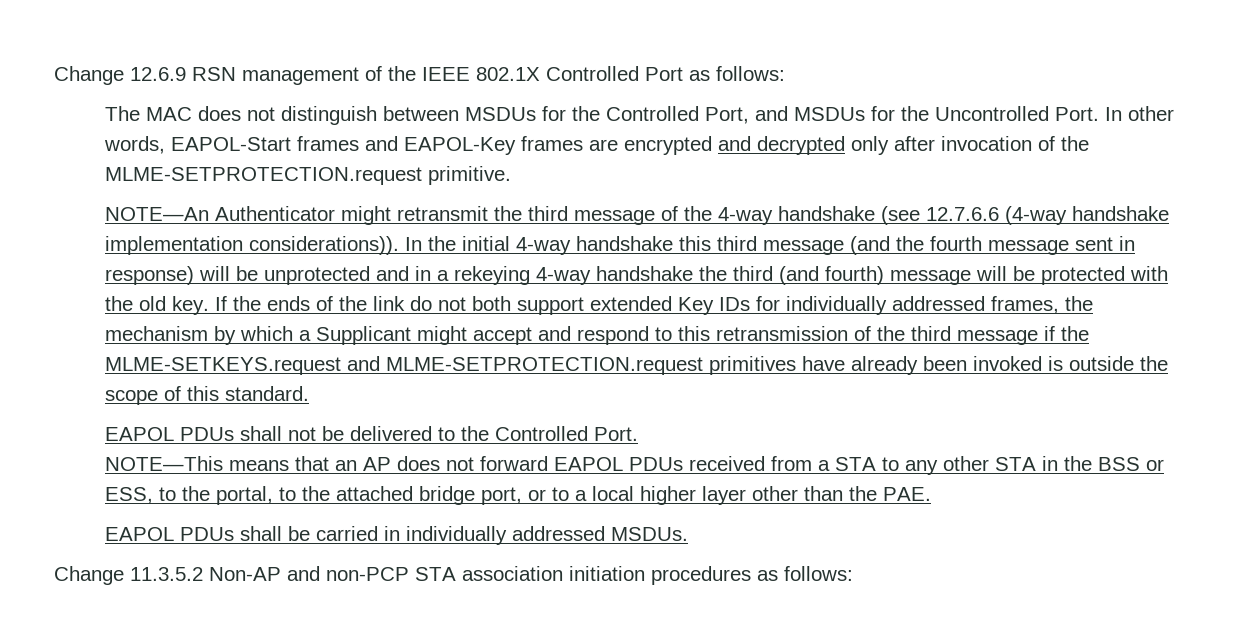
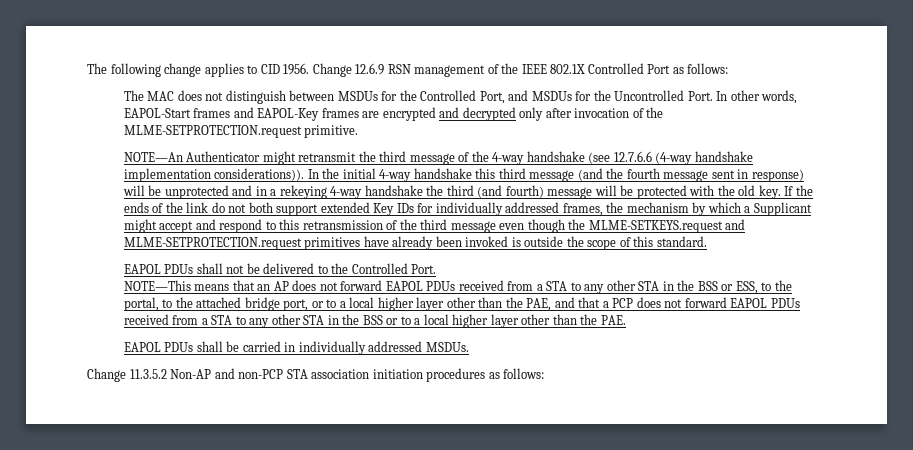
+ The following change applies to CID 1956.
- If the ends of the link do not both support extended Key IDs for individually addressed frames, the mechanism by which a Supplicant might accept and respond to this retransmission of the third message if the MLME-SETKEYS.request and MLME-SETPROTECTION.request primitives have already been invoked is outside the scope of this standard.
+ If the ends of the link do not both support extended Key IDs for individually addressed frames, the mechanism by which a Supplicant might accept and respond to this retransmission of the third message even though the MLME-SETKEYS.request and MLME-SETPROTECTION.request primitives have already been invoked is outside the scope of this standard.
- NOTE—This means that an AP does not forward EAPOL PDUs received from a STA to any other STA in the BSS or ESS, to the portal, to the attached bridge port, or to a local higher layer other than the PAE.
+ NOTE—This means that an AP does not forward EAPOL PDUs received from a STA to any other STA in the BSS or ESS, to the portal, to the attached bridge port, or to a local higher layer other than the PAE, and that a PCP does not forward EAPOL PDUs received from a STA to any other STA in the BSS or to a local higher layer other than the PAE.

